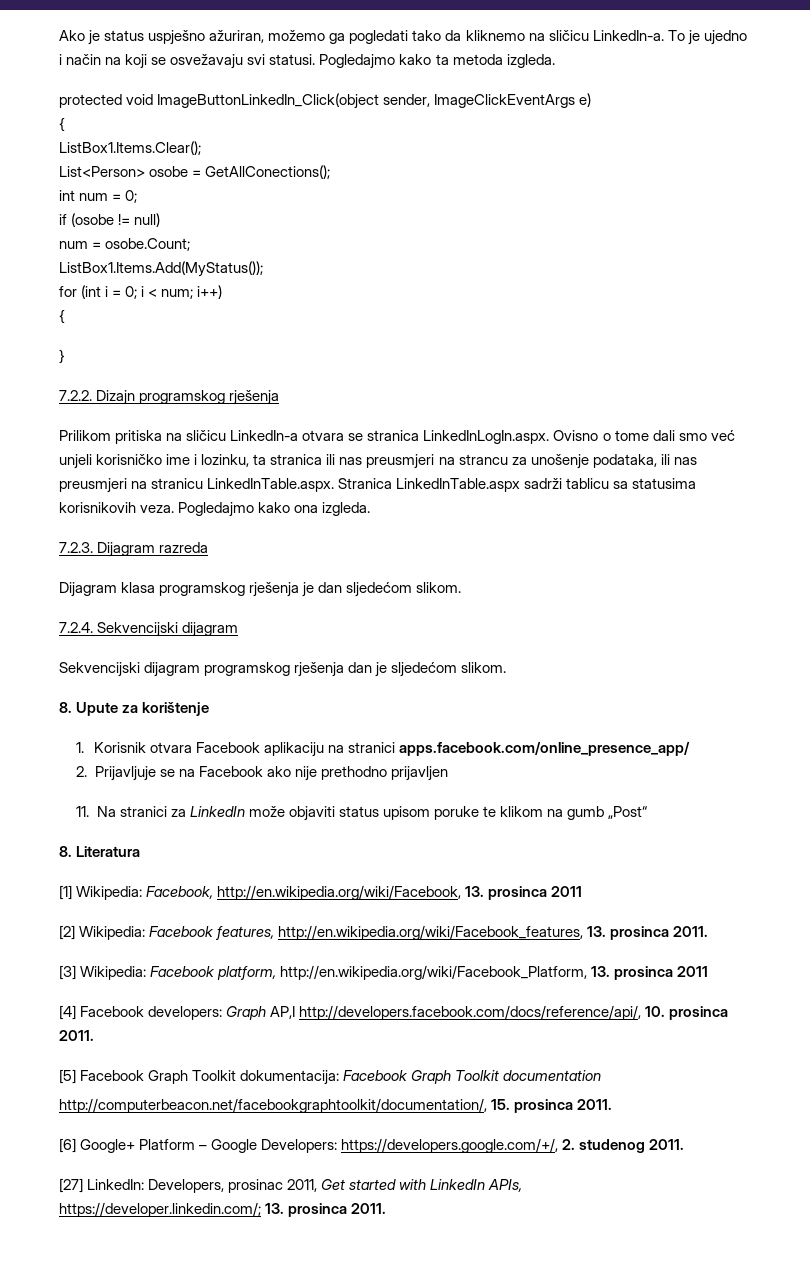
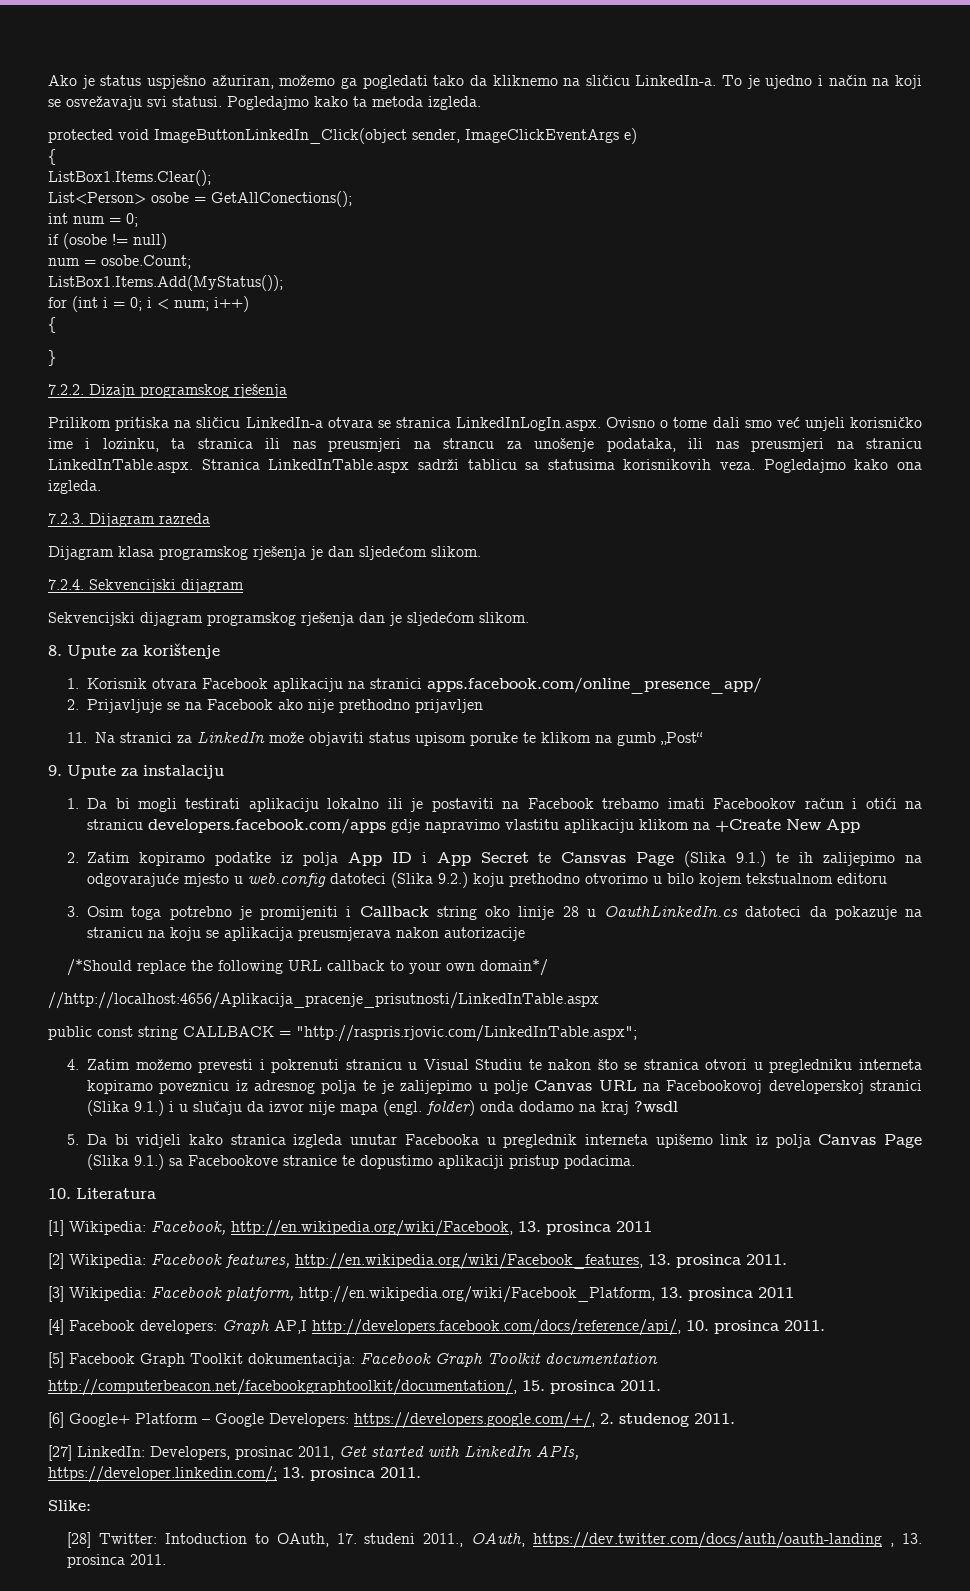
- 8. Literatura
+ 9. Upute za instalaciju
+ 1. Da bi mogli testirati aplikaciju lokalno ili je postaviti na Facebook trebamo imati Facebookov račun i otići na stranicu developers.facebook.com/apps gdje napravimo vlastitu aplikaciju klikom na +Create New App
+ 2. Zatim kopiramo podatke iz polja App ID i App Secret te Cansvas Page (Slika 9.1.) te ih zalijepimo na odgovarajuće mjesto u web.config datoteci (Slika 9.2.) koju prethodno otvorimo u bilo kojem tekstualnom editoru
+ 3. Osim toga potrebno je promijeniti i Callback string oko linije 28 u OauthLinkedIn.cs datoteci da pokazuje na stranicu na koju se aplikacija preusmjerava nakon autorizacije
+ /*Should replace the following URL callback to your own domain*/
+ //http://localhost:4656/Aplikacija_pracenje_prisutnosti/LinkedInTable.aspx
+ public const string CALLBACK = "http://raspris.rjovic.com/LinkedInTable.aspx";
+ 4. Zatim možemo prevesti i pokrenuti stranicu u Visual Studiu te nakon što se stranica otvori u pregledniku interneta kopiramo poveznicu iz adresnog polja te je zalijepimo u polje Canvas URL na Facebookovoj developerskoj stranici (Slika 9.1.) i u slučaju da izvor nije mapa (engl. folder) onda dodamo na kraj ?wsdl
+ 5. Da bi vidjeli kako stranica izgleda unutar Facebooka u preglednik interneta upišemo link iz polja Canvas Page (Slika 9.1.) sa Facebookove stranice te dopustimo aplikaciji pristup podacima.
+ 10. Literatura
+ Slike:
+ [28] Twitter: Intoduction to OAuth, 17. studeni 2011., OAuth, https://dev.twitter.com/docs/auth/oauth-landing , 13. prosinca 2011.

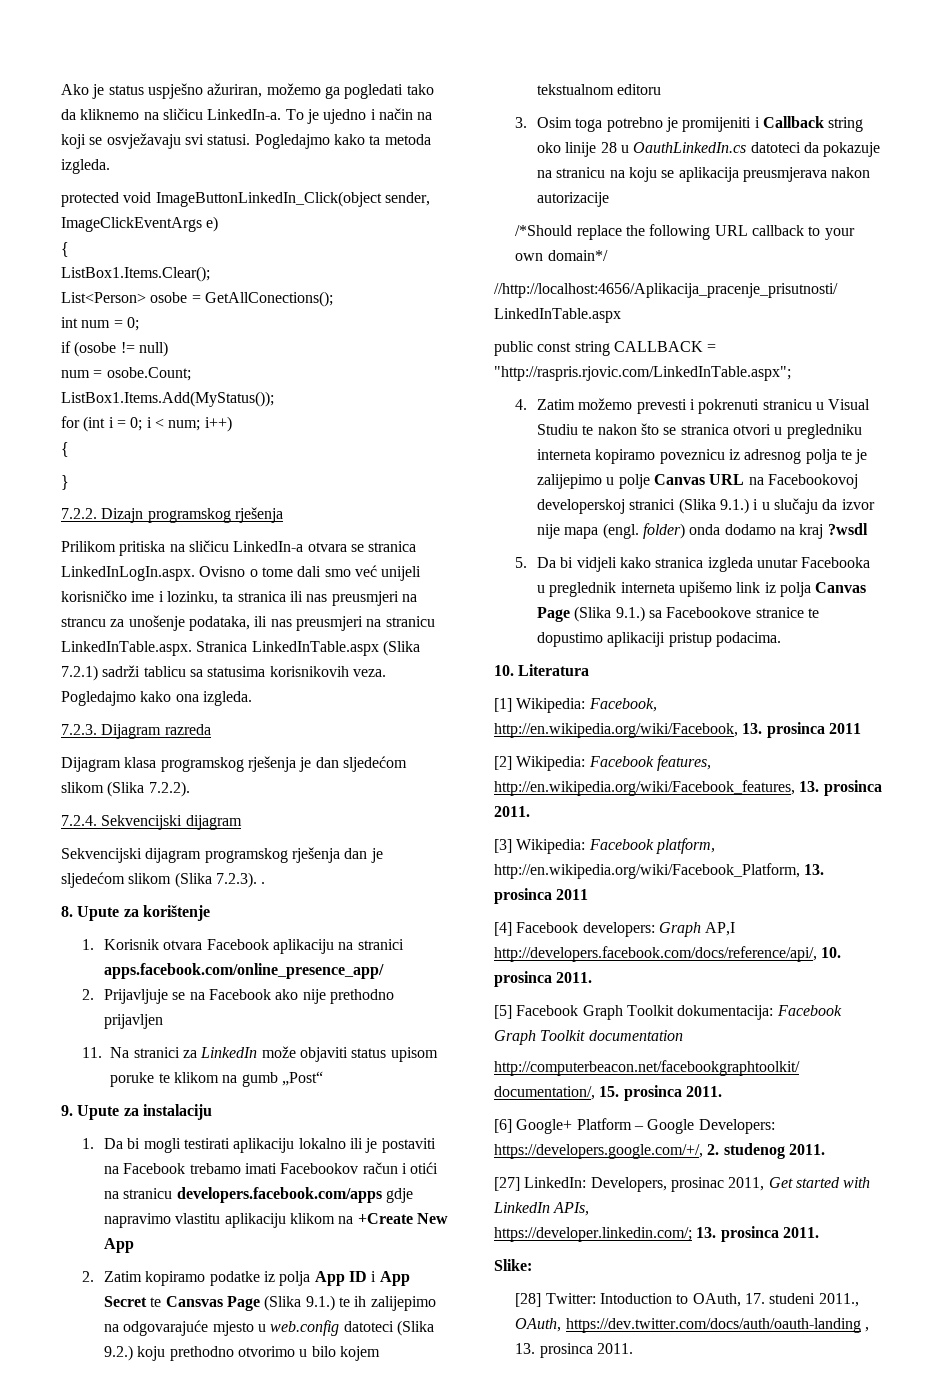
- To je ujedno i način na koji se osvežavaju svi statusi.
+ To je ujedno i način na koji se osvježavaju svi statusi.
- Prilikom pritiska na sličicu LinkedIn-a otvara se stranica LinkedInLogIn.aspx. Ovisno o tome dali smo već unjeli korisničko ime i lozinku, ta stranica ili nas preusmjeri na strancu za unošenje podataka, ili nas preusmjeri na stranicu LinkedInTable.aspx. Stranica LinkedInTable.aspx sadrži tablicu sa statusima korisnikovih veza.
+ Prilikom pritiska na sličicu LinkedIn-a otvara se stranica LinkedInLogIn.aspx. Ovisno o tome dali smo već unijeli korisničko ime i lozinku, ta stranica ili nas preusmjeri na strancu za unošenje podataka, ili nas preusmjeri na stranicu LinkedInTable.aspx. Stranica LinkedInTable.aspx (Slika 7.2.1) sadrži tablicu sa statusima korisnikovih veza.
- Dijagram klasa programskog rješenja je dan sljedećom slikom.
+ Dijagram klasa programskog rješenja je dan sljedećom slikom (Slika 7.2.2).
- Sekvencijski dijagram programskog rješenja dan je sljedećom slikom.
+ Sekvencijski dijagram programskog rješenja dan je sljedećom slikom (Slika 7.2.3). .

